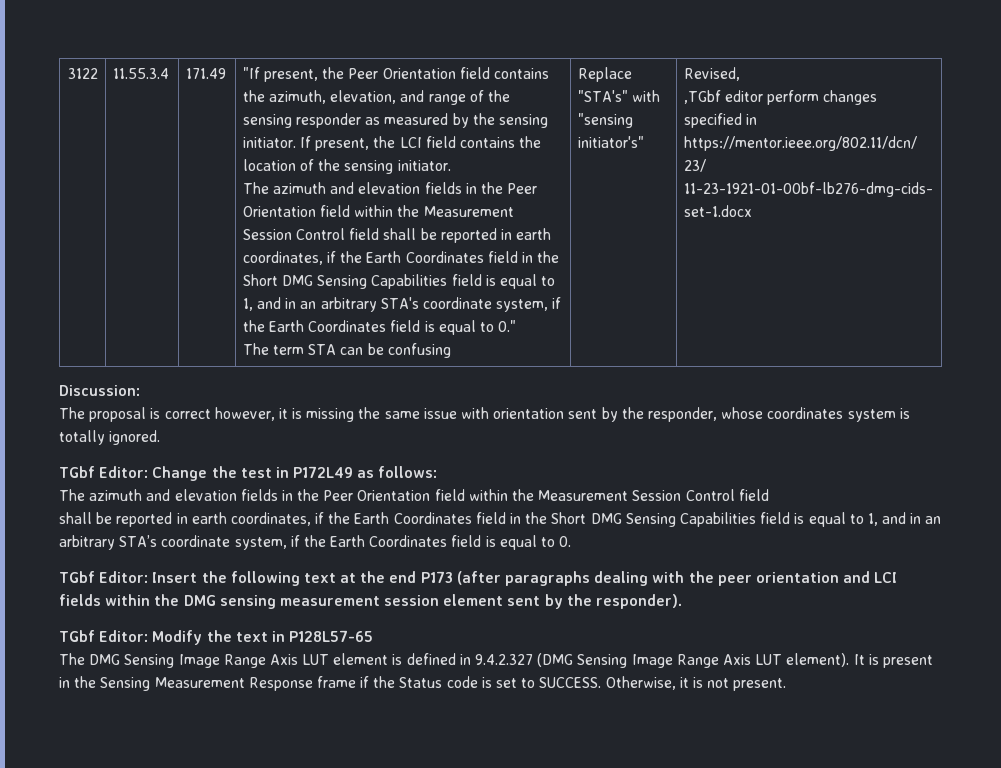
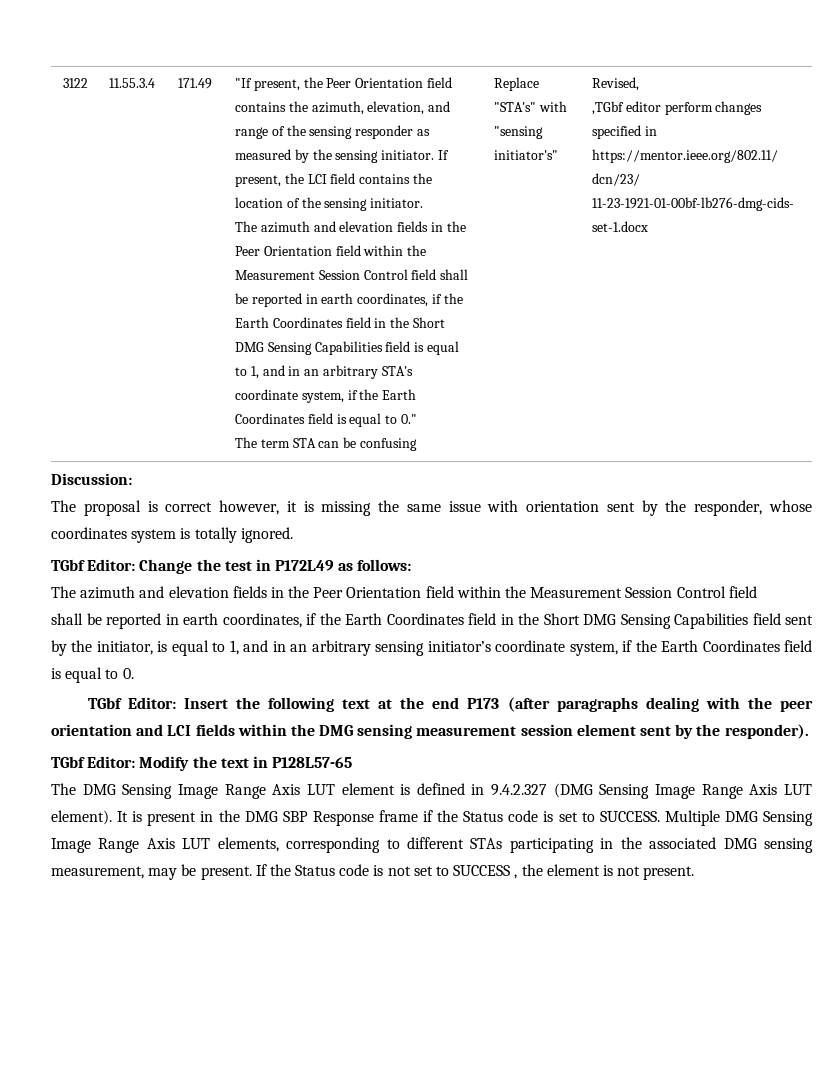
- shall be reported in earth coordinates, if the Earth Coordinates field in the Short DMG Sensing Capabilities field is equal to 1, and in an arbitrary STA’s coordinate system, if the Earth Coordinates field is equal to 0.
+ shall be reported in earth coordinates, if the Earth Coordinates field in the Short DMG Sensing Capabilities field sent by the initiator, is equal to 1, and in an arbitrary sensing initiator’s coordinate system, if the Earth Coordinates field is equal to 0.
- It is present in the Sensing Measurement Response frame if the Status code is set to SUCCESS.
+ It is present in the DMG SBP Response frame if the Status code is set to SUCCESS.
- Otherwise, it is not present.
+ Multiple DMG Sensing Image Range Axis LUT elements, corresponding to different STAs participating in the associated DMG sensing measurement, may be present. If the Status code is not set to SUCCESS , the element is not present.

